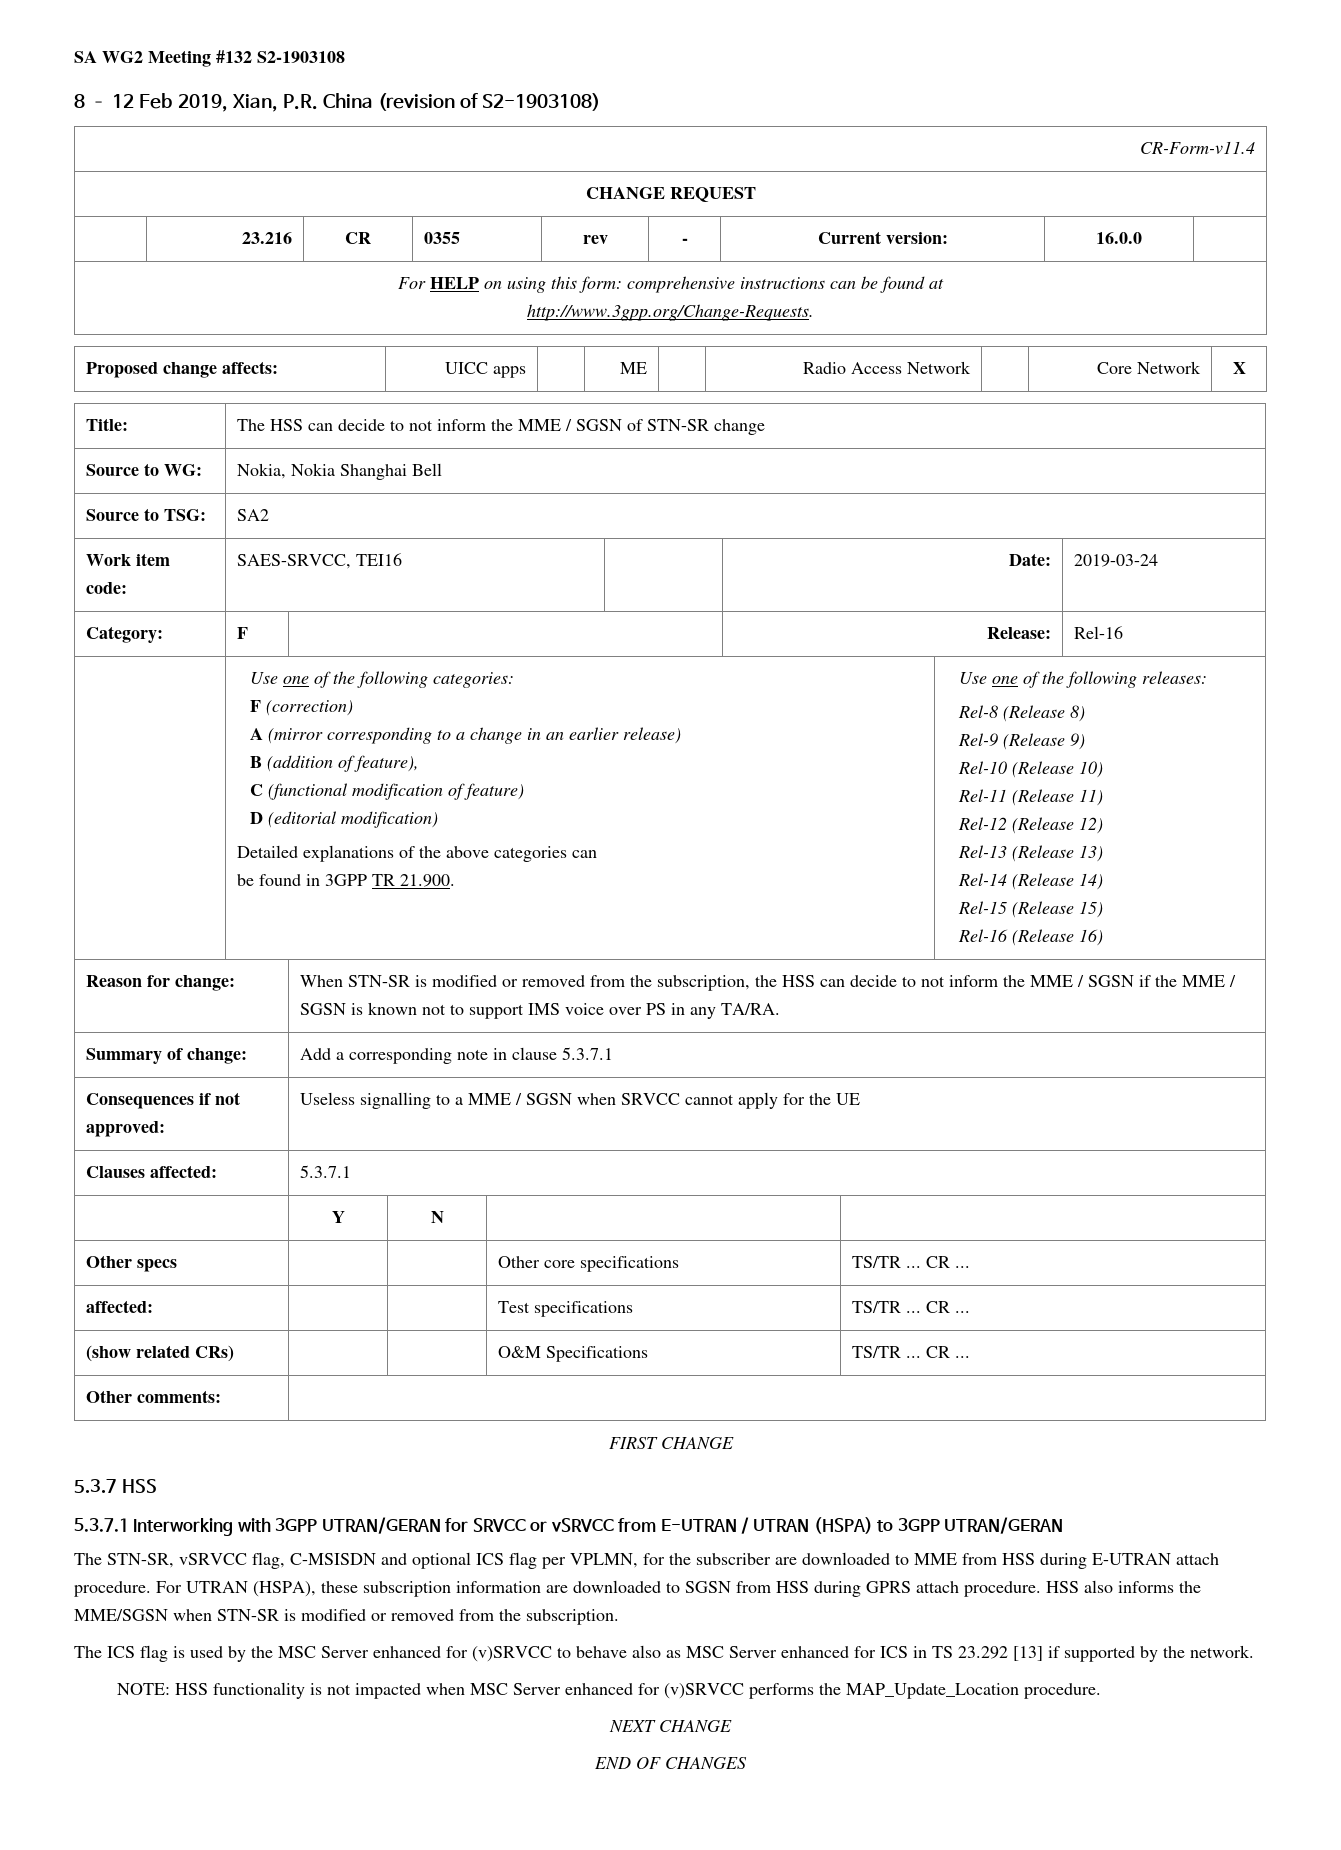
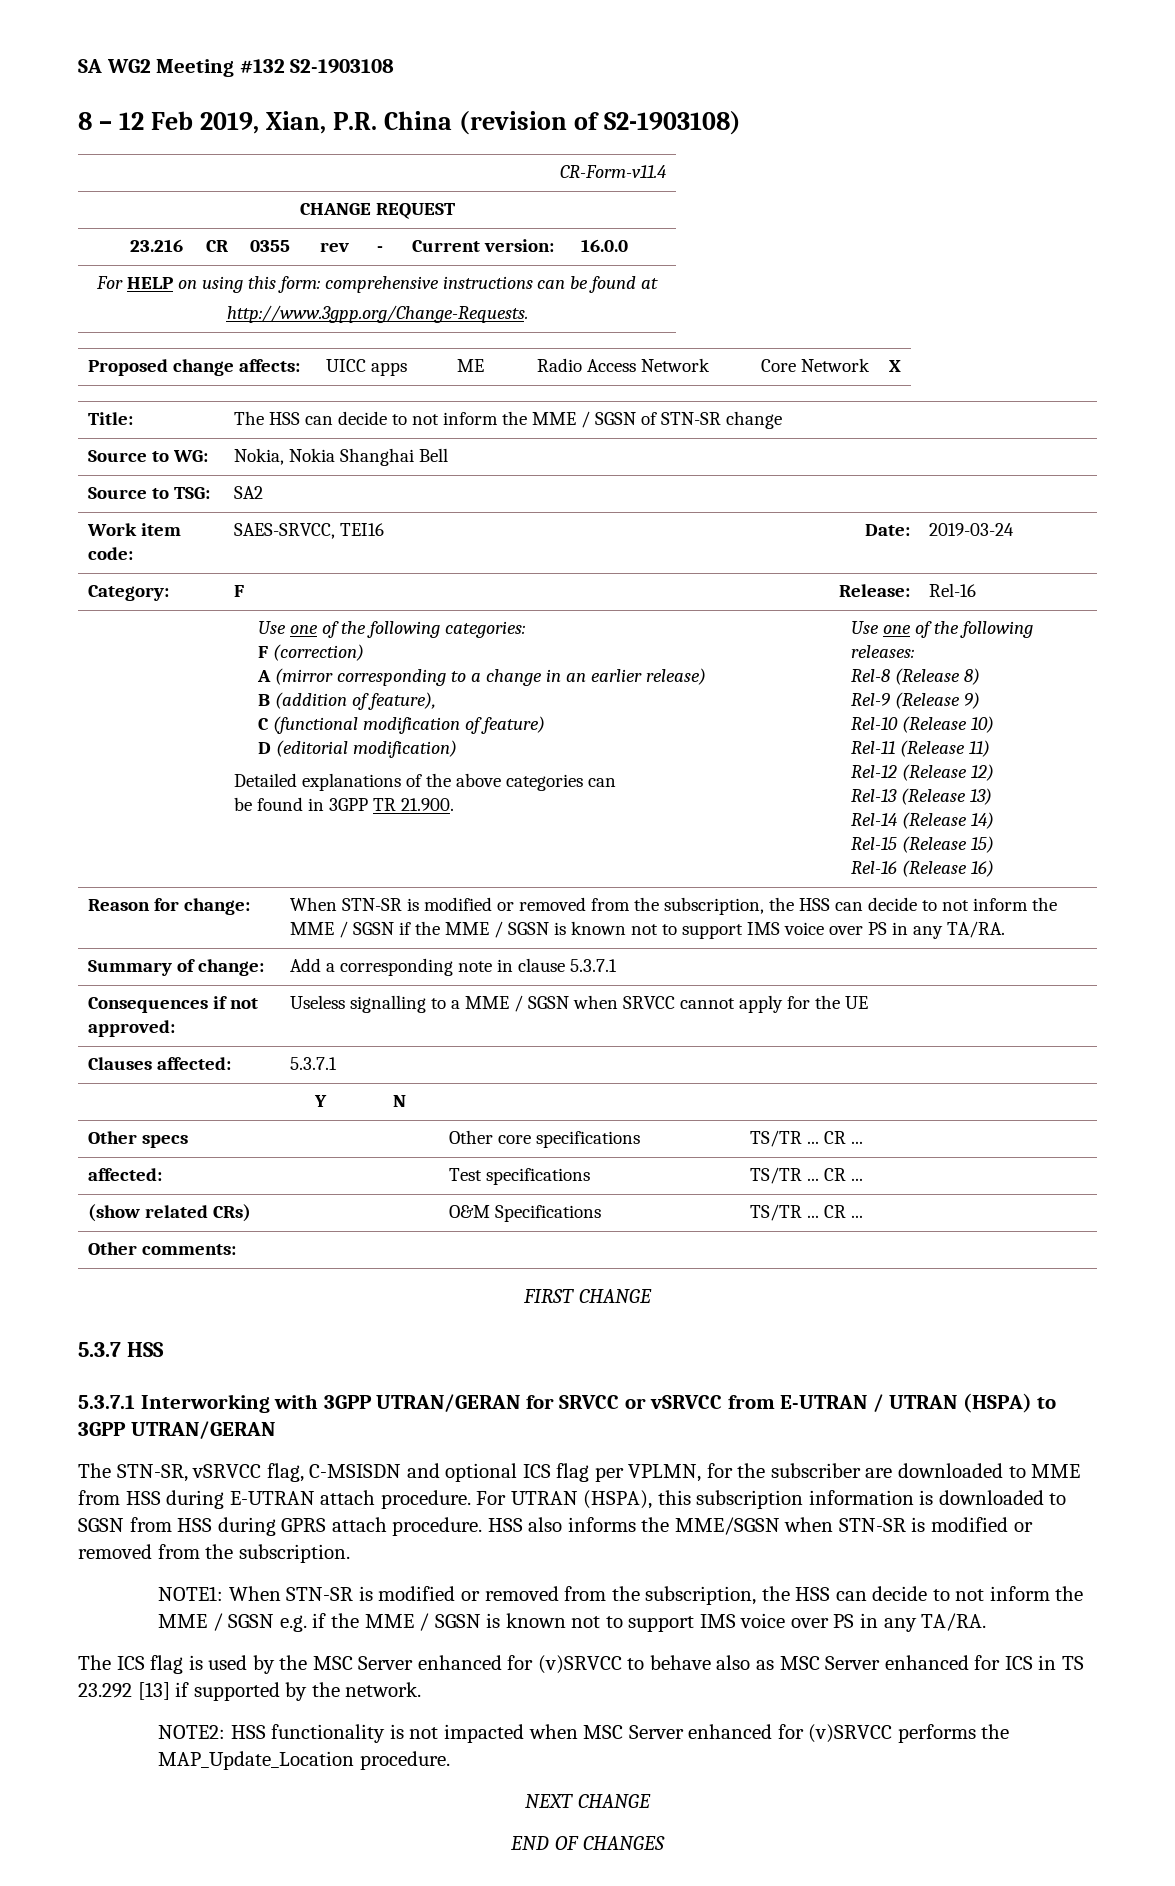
- For UTRAN (HSPA), these subscription information are downloaded to SGSN from HSS during GPRS attach procedure.
+ For UTRAN (HSPA), this subscription information is downloaded to SGSN from HSS during GPRS attach procedure.
+ NOTE1: When STN-SR is modified or removed from the subscription, the HSS can decide to not inform the MME / SGSN e.g. if the MME / SGSN is known not to support IMS voice over PS in any TA/RA.
- NOTE: HSS functionality is not impacted when MSC Server enhanced for (v)SRVCC performs the MAP_Update_Location procedure.
+ NOTE2: HSS functionality is not impacted when MSC Server enhanced for (v)SRVCC performs the MAP_Update_Location procedure.

